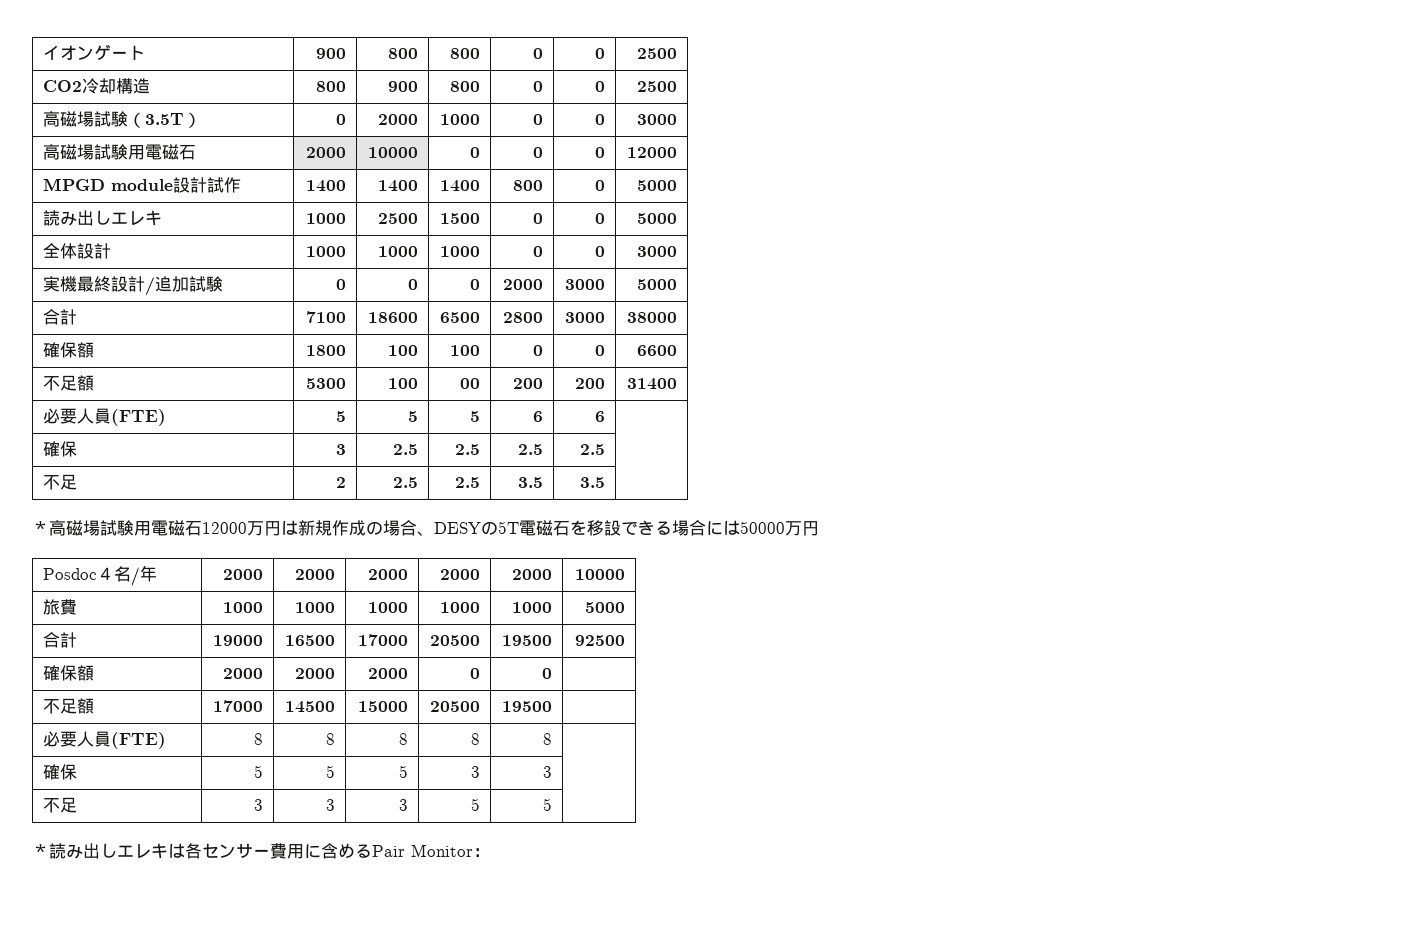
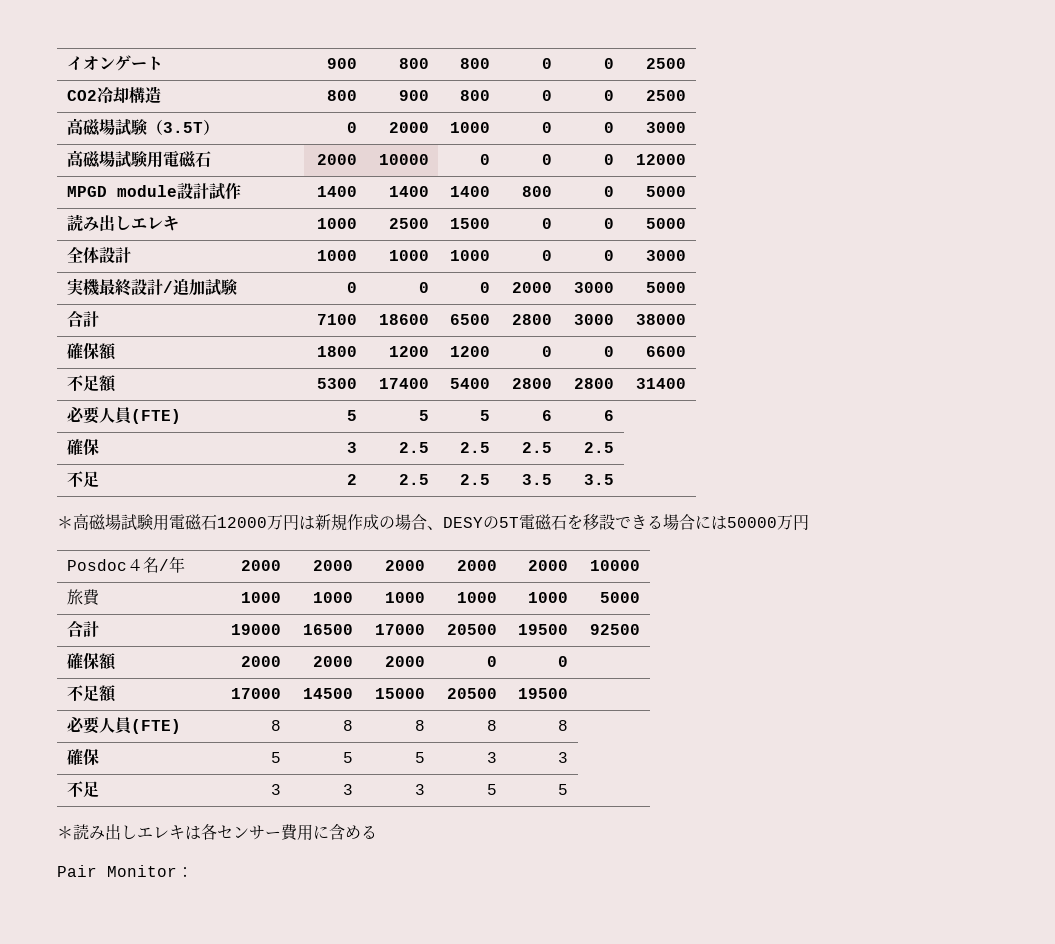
- 確保額 | 1800 | 100 | 100 | 0 | 0 | 6600
+ 確保額 | 1800 | 1200 | 1200 | 0 | 0 | 6600
- 不足額 | 5300 | 100 | 00 | 200 | 200 | 31400
+ 不足額 | 5300 | 17400 | 5400 | 2800 | 2800 | 31400
- ＊読み出しエレキは各センサー費用に含めるPair Monitor：
+ ＊読み出しエレキは各センサー費用に含める
+ Pair Monitor：

